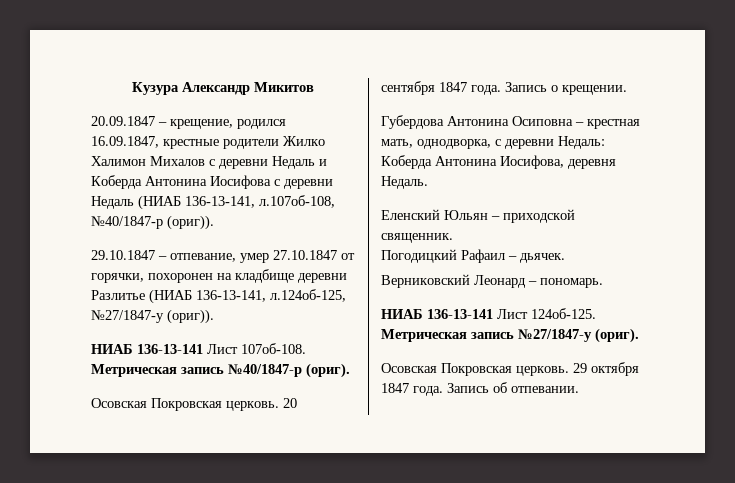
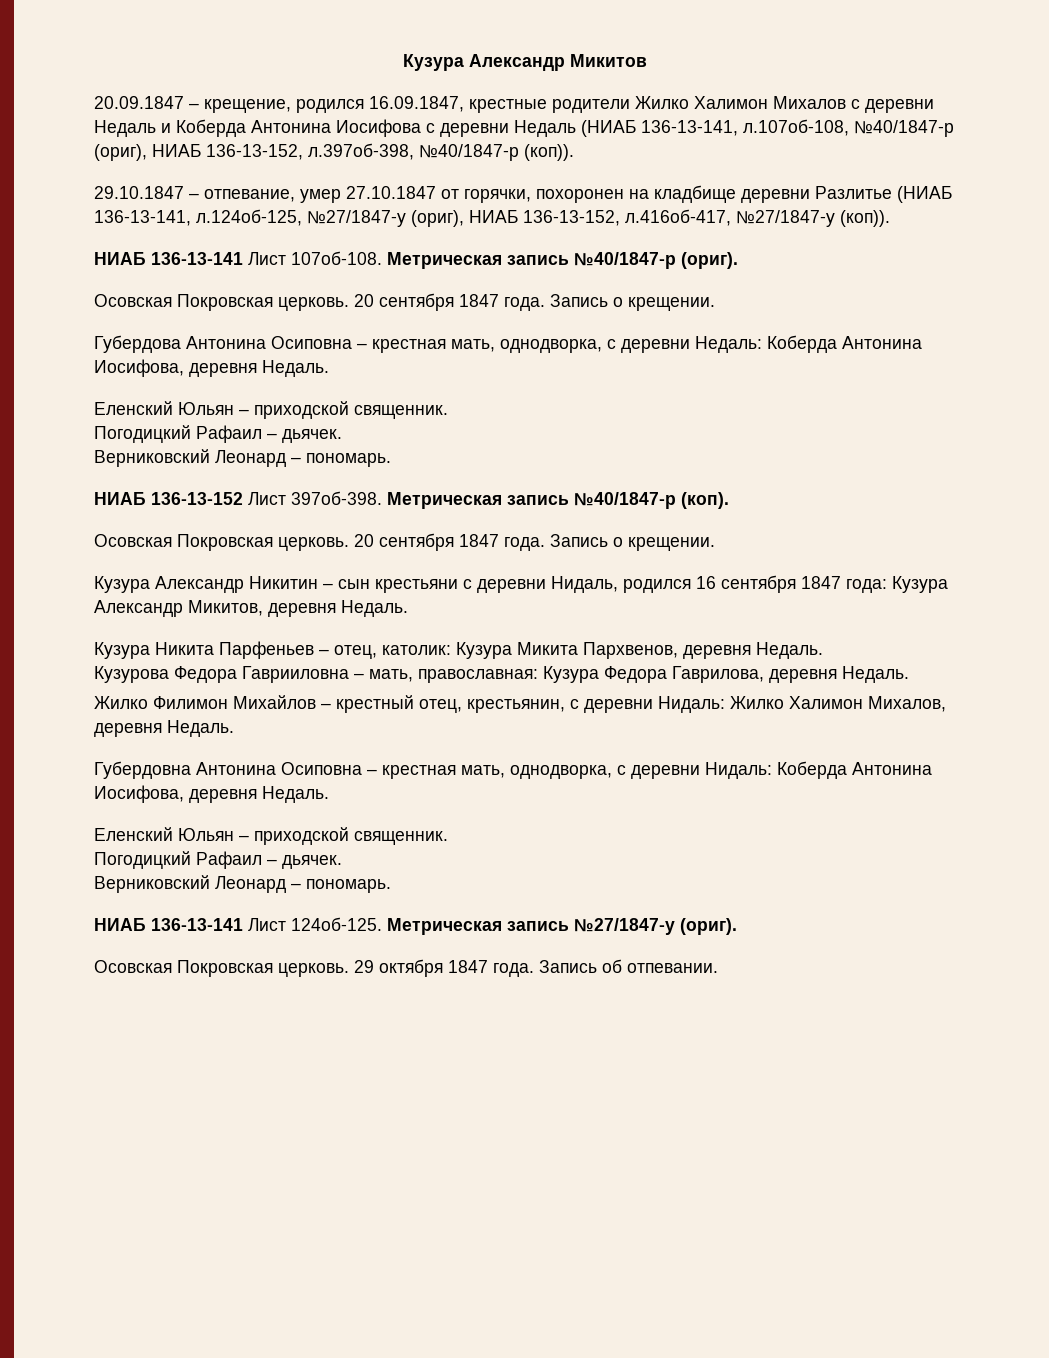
- 20.09.1847 – крещение, родился 16.09.1847, крестные родители Жилко Халимон Михалов с деревни Недаль и Коберда Антонина Иосифова с деревни Недаль (НИАБ 136-13-141, л.107об-108, №40/1847-р (ориг)).
+ 20.09.1847 – крещение, родился 16.09.1847, крестные родители Жилко Халимон Михалов с деревни Недаль и Коберда Антонина Иосифова с деревни Недаль (НИАБ 136-13-141, л.107об-108, №40/1847-р (ориг), НИАБ 136-13-152, л.397об-398, №40/1847-р (коп)).
- 29.10.1847 – отпевание, умер 27.10.1847 от горячки, похоронен на кладбище деревни Разлитье (НИАБ 136-13-141, л.124об-125, №27/1847-у (ориг)).
+ 29.10.1847 – отпевание, умер 27.10.1847 от горячки, похоронен на кладбище деревни Разлитье (НИАБ 136-13-141, л.124об-125, №27/1847-у (ориг), НИАБ 136-13-152, л.416об-417, №27/1847-у (коп)).
+ НИАБ 136-13-152 Лист 397об-398. Метрическая запись №40/1847-р (коп).
+ Осовская Покровская церковь. 20 сентября 1847 года. Запись о крещении.
+ Кузура Александр Никитин – сын крестьяни с деревни Нидаль, родился 16 сентября 1847 года: Кузура Александр Микитов, деревня Недаль.
+ Кузура Никита Парфеньев – отец, католик: Кузура Микита Пархвенов, деревня Недаль.
+ Кузурова Федора Гаврииловна – мать, православная: Кузура Федора Гаврилова, деревня Недаль.
+ Жилко Филимон Михайлов – крестный отец, крестьянин, с деревни Нидаль: Жилко Халимон Михалов, деревня Недаль.
+ Губердовна Антонина Осиповна – крестная мать, однодворка, с деревни Нидаль: Коберда Антонина Иосифова, деревня Недаль.
+ Еленский Юльян – приходской священник.
+ Погодицкий Рафаил – дьячек.
+ Верниковский Леонард – пономарь.

